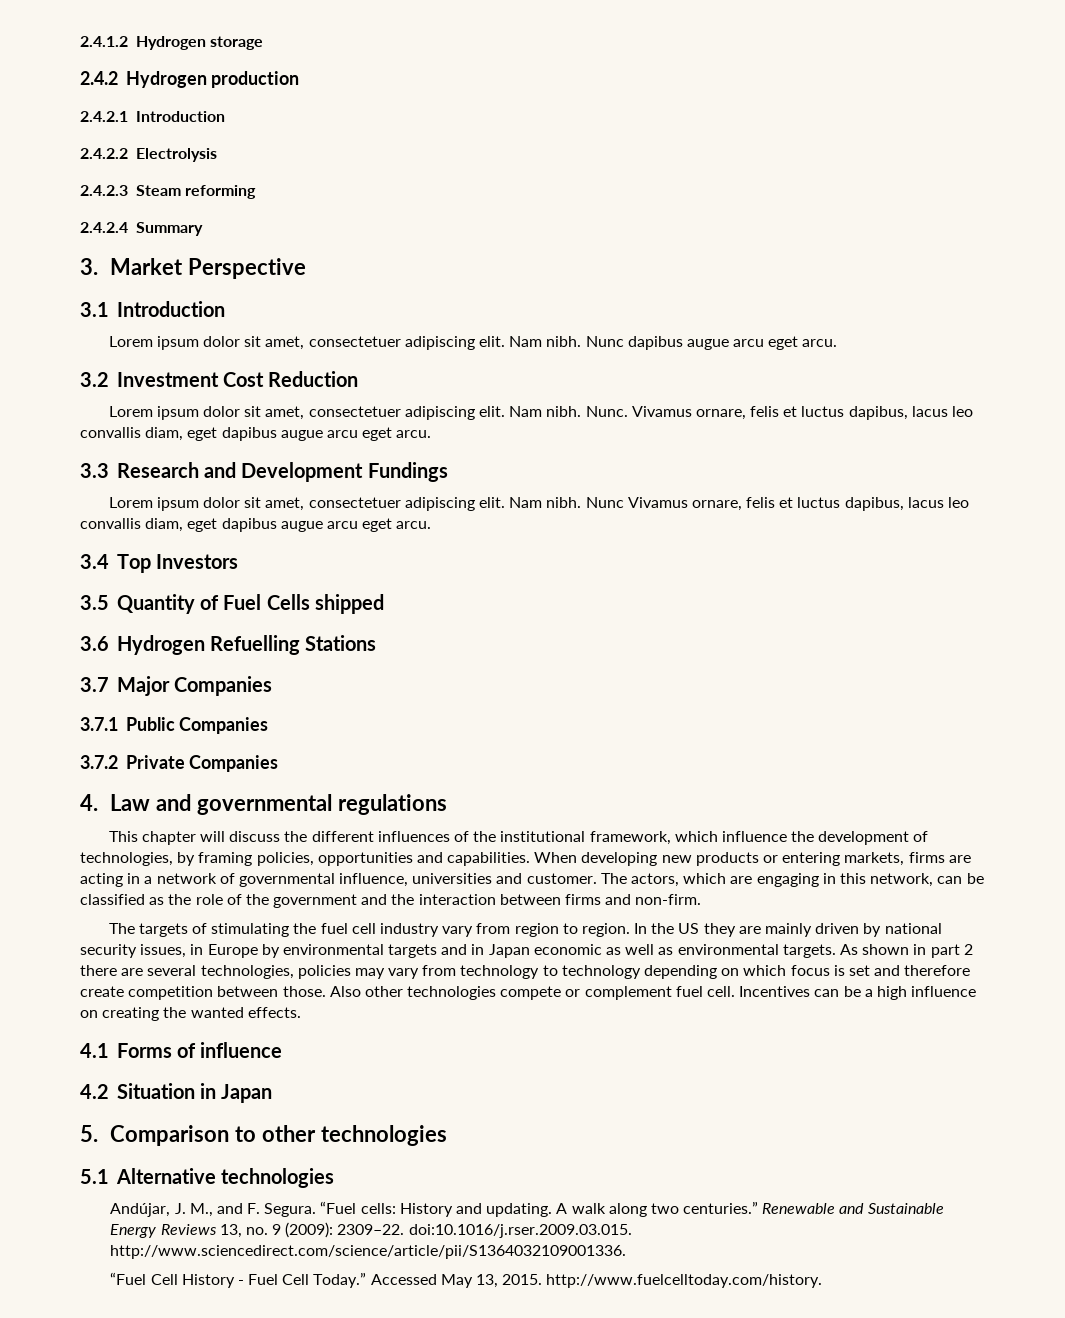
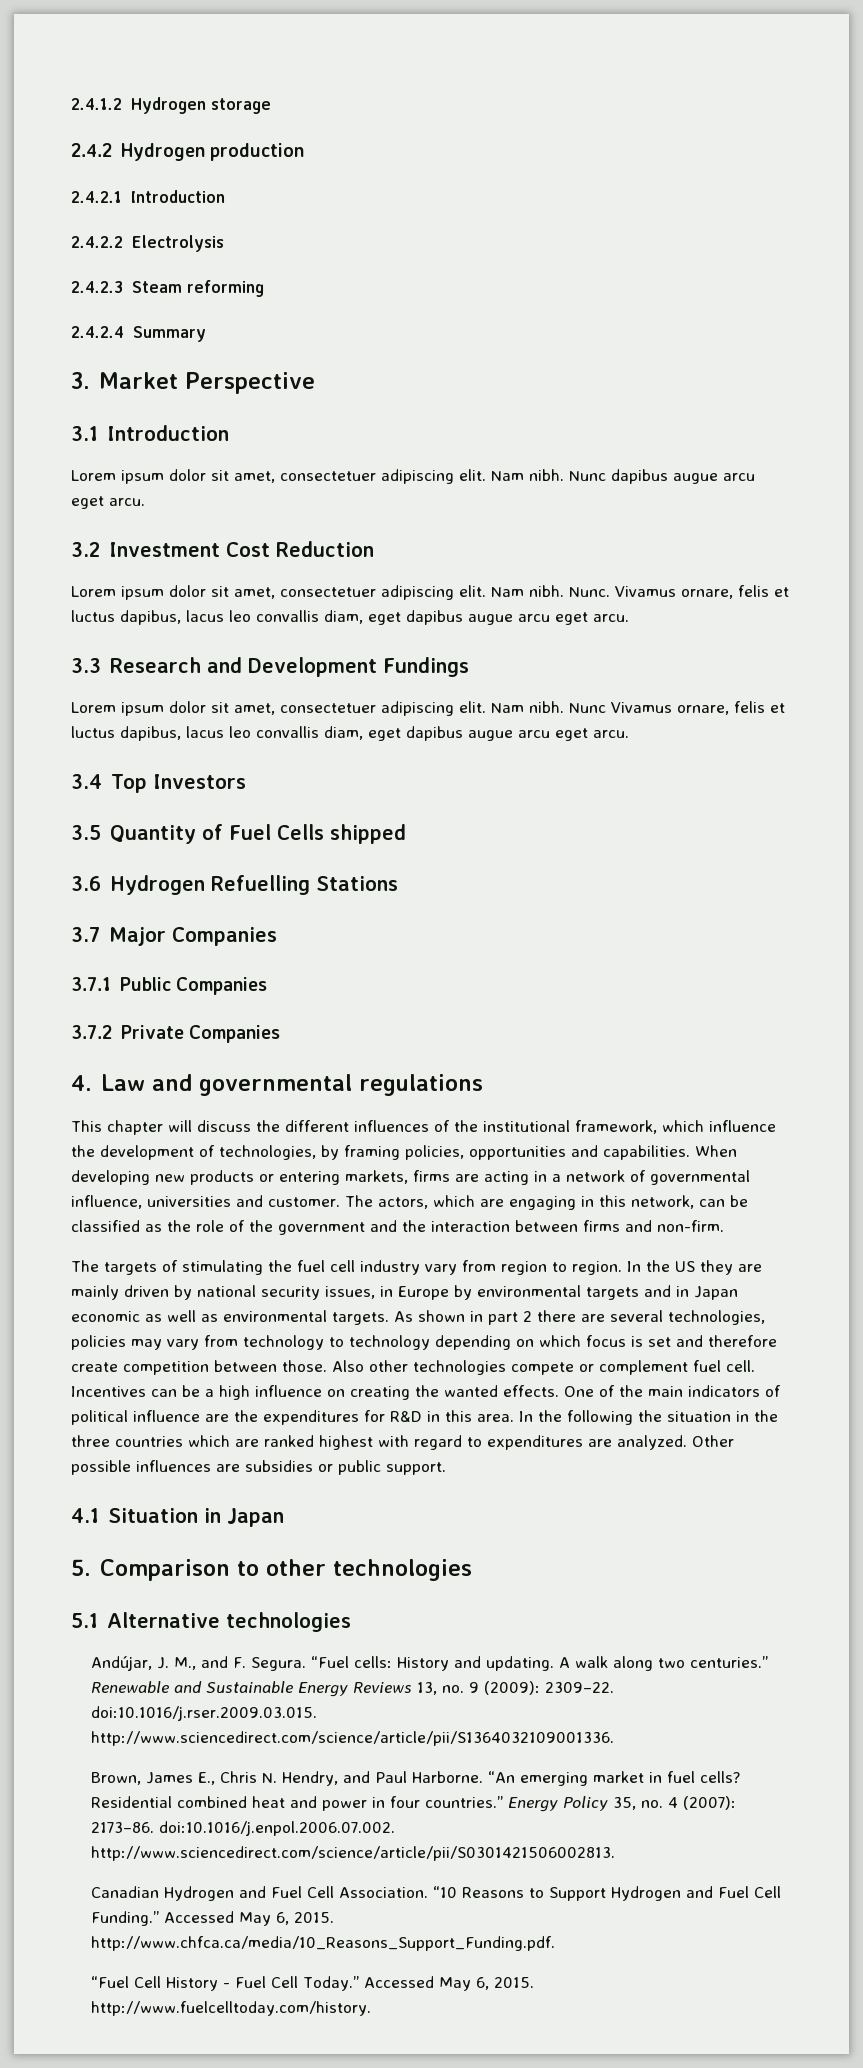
- Incentives can be a high influence on creating the wanted effects.
- 4.1 Forms of influence
- 4.2 Situation in Japan
+ Incentives can be a high influence on creating the wanted effects. One of the main indicators of political influence are the expenditures for R&D in this area. In the following the situation in the three countries which are ranked highest with regard to expenditures are analyzed. Other possible influences are subsidies or public support.
+ 4.1 Situation in Japan
+ Brown, James E., Chris N. Hendry, and Paul Harborne. “An emerging market in fuel cells? Residential combined heat and power in four countries.” Energy Policy 35, no. 4 (2007): 2173–86. doi:10.1016/j.enpol.2006.07.002. http://www.sciencedirect.com/science/article/pii/S0301421506002813.
+ Canadian Hydrogen and Fuel Cell Association. “10 Reasons to Support Hydrogen and Fuel Cell Funding.” Accessed May 6, 2015. http://www.chfca.ca/media/10_Reasons_Support_Funding.pdf.
- Accessed May 13, 2015. http://www.fuelcelltoday.com/history.
+ Accessed May 6, 2015. http://www.fuelcelltoday.com/history.

